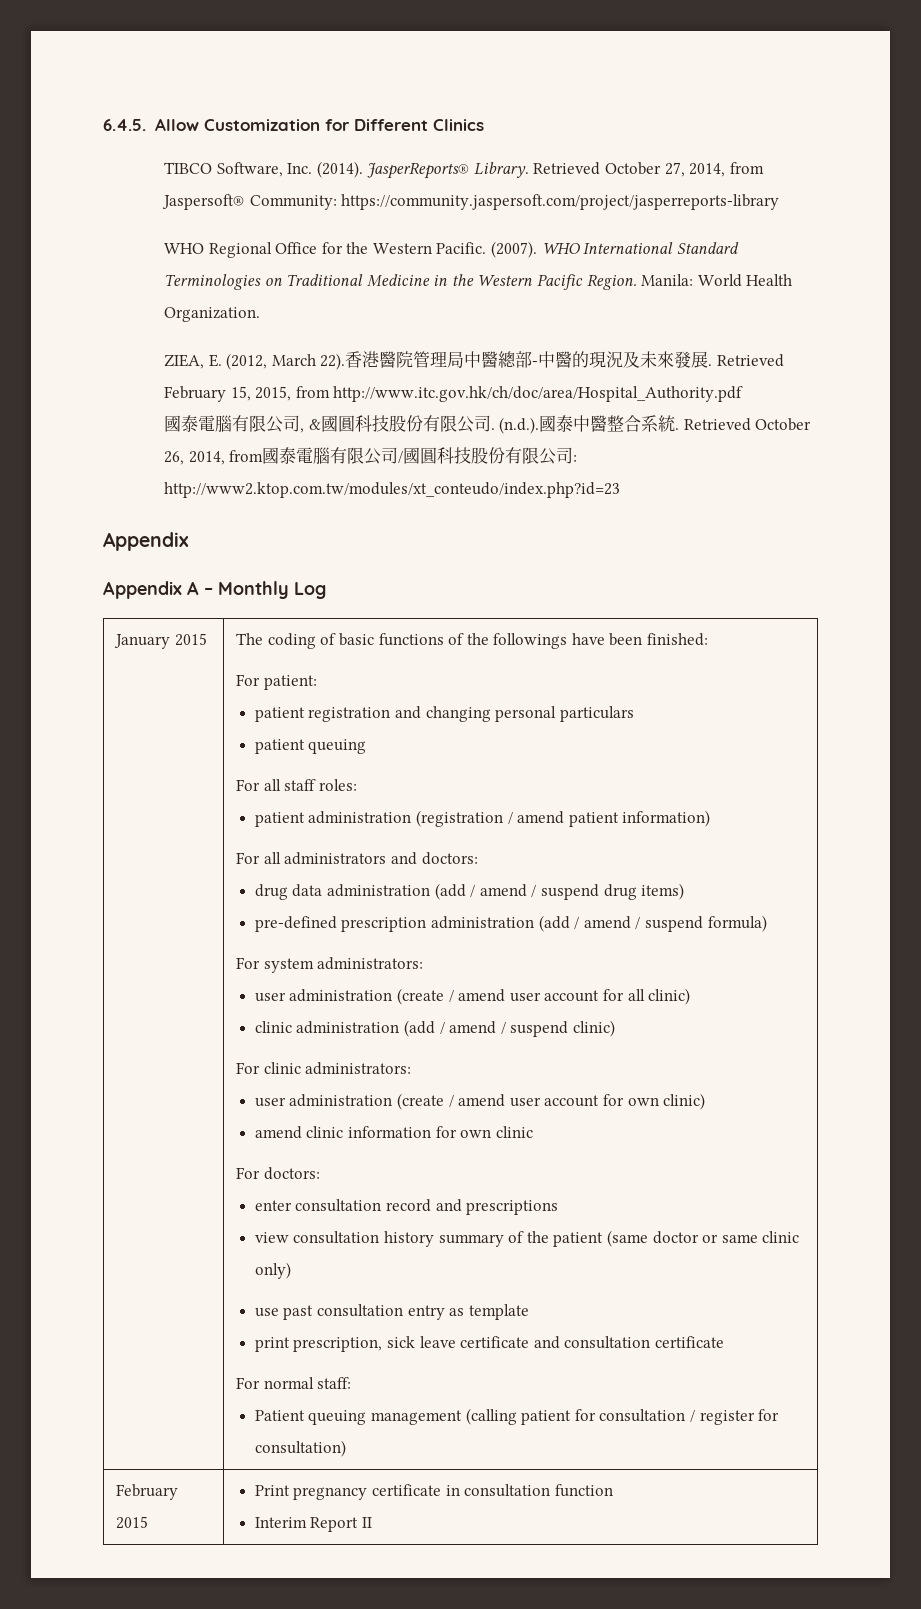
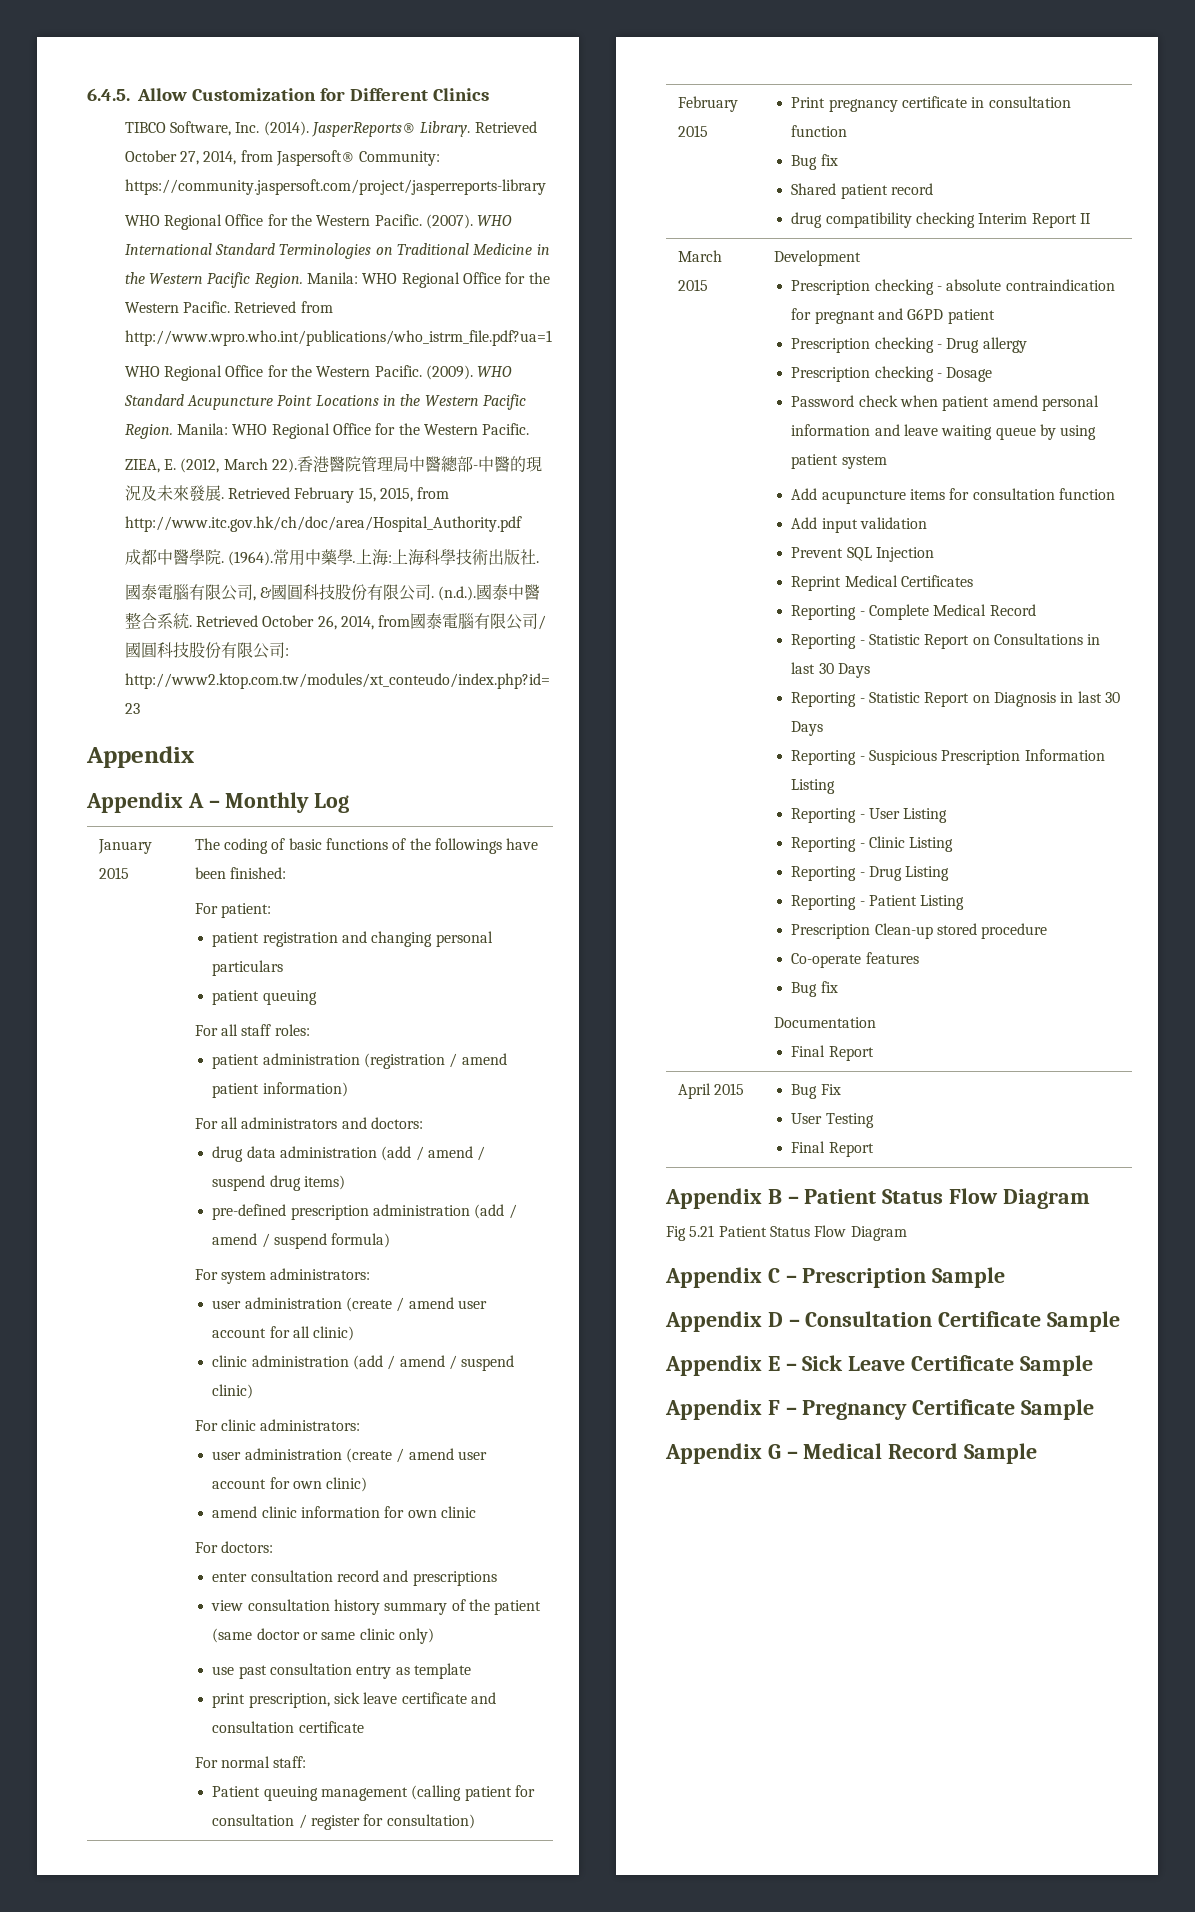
- Manila: World Health Organization.
+ Manila: WHO Regional Office for the Western Pacific. Retrieved from http://www.wpro.who.int/publications/who_istrm_file.pdf?ua=1
+ WHO Regional Office for the Western Pacific. (2009). WHO Standard Acupuncture Point Locations in the Western Pacific Region. Manila: WHO Regional Office for the Western Pacific.
+ 成都中醫學院. (1964).常用中藥學.上海:上海科學技術出版社.
  February 2015 | Print pregnancy certificate in consultation function
- Interim Report II
+ Bug fix
+ Shared patient record
+ drug compatibility checking Interim Report II
+ March 2015 | Development
+ Prescription checking - absolute contraindication for pregnant and G6PD patient
+ Prescription checking - Drug allergy
+ Prescription checking - Dosage
+ Password check when patient amend personal information and leave waiting queue by using patient system
+ Add acupuncture items for consultation function
+ Add input validation
+ Prevent SQL Injection
+ Reprint Medical Certificates
+ Reporting - Complete Medical Record
+ Reporting - Statistic Report on Consultations in last 30 Days
+ Reporting - Statistic Report on Diagnosis in last 30 Days
+ Reporting - Suspicious Prescription Information Listing
+ Reporting - User Listing
+ Reporting - Clinic Listing
+ Reporting - Drug Listing
+ Reporting - Patient Listing
+ Prescription Clean-up stored procedure
+ Co-operate features
+ Bug fix
+ Documentation
+ Final Report
+ April 2015 | Bug Fix
+ User Testing
+ Final Report
+ Appendix B – Patient Status Flow Diagram
+ Fig 5.21 Patient Status Flow Diagram
+ Appendix C – Prescription Sample
+ Appendix D – Consultation Certificate Sample
+ Appendix E – Sick Leave Certificate Sample
+ Appendix F – Pregnancy Certificate Sample
+ Appendix G – Medical Record Sample

